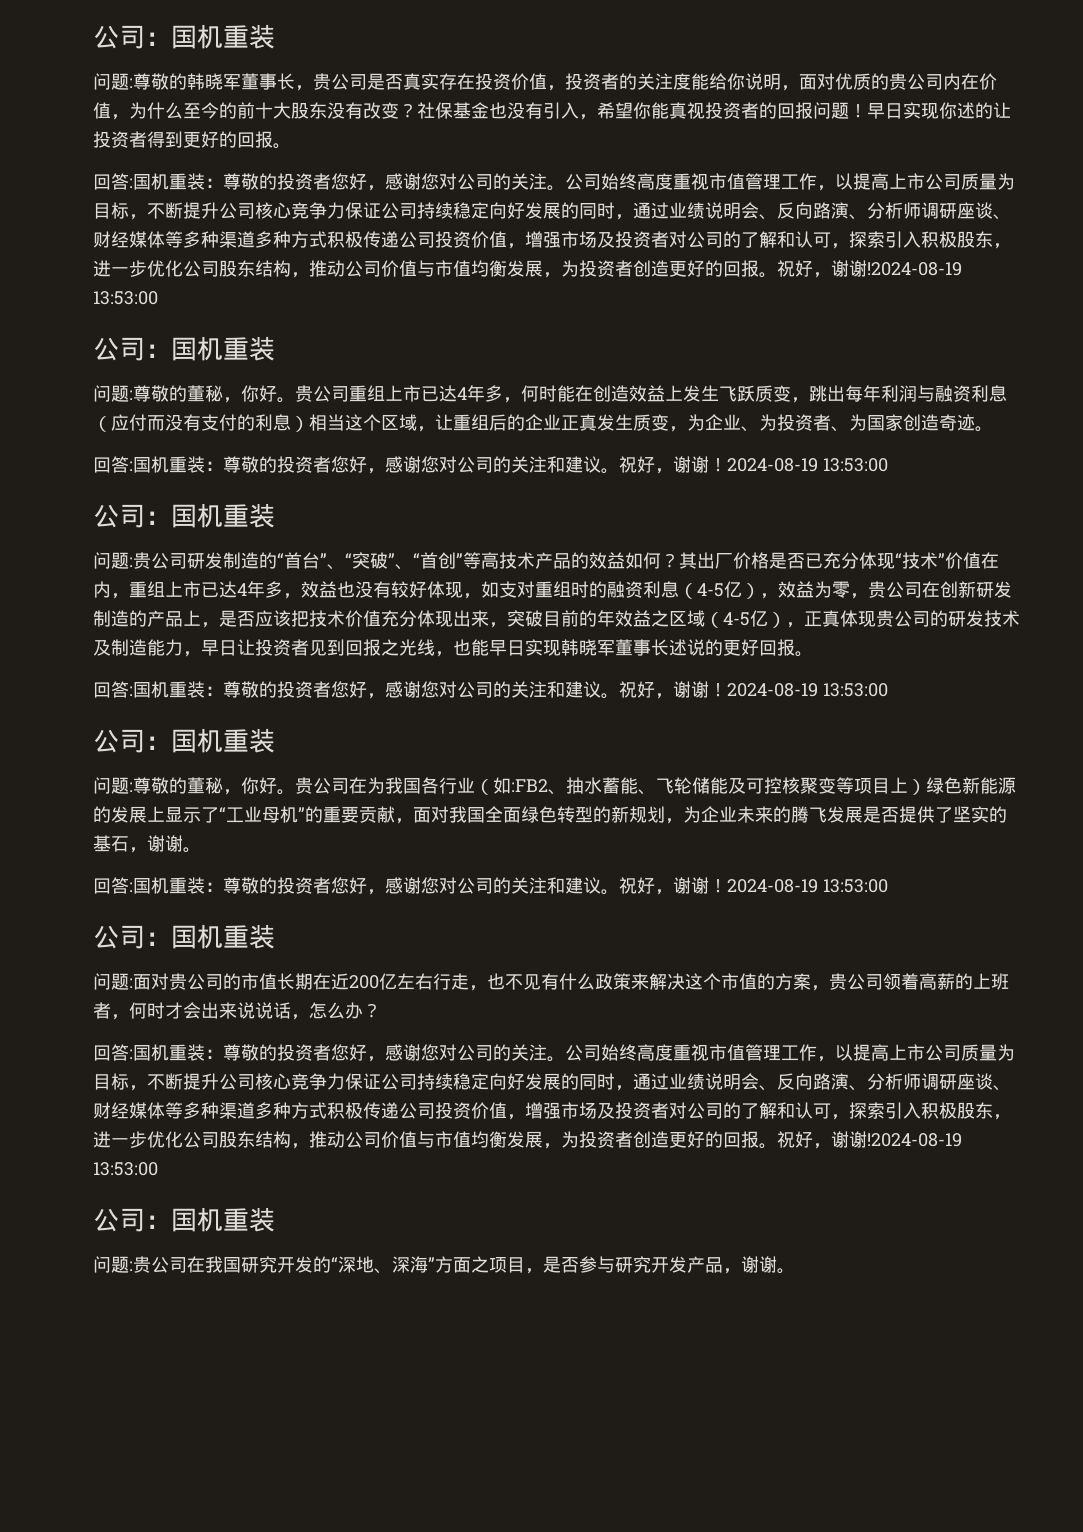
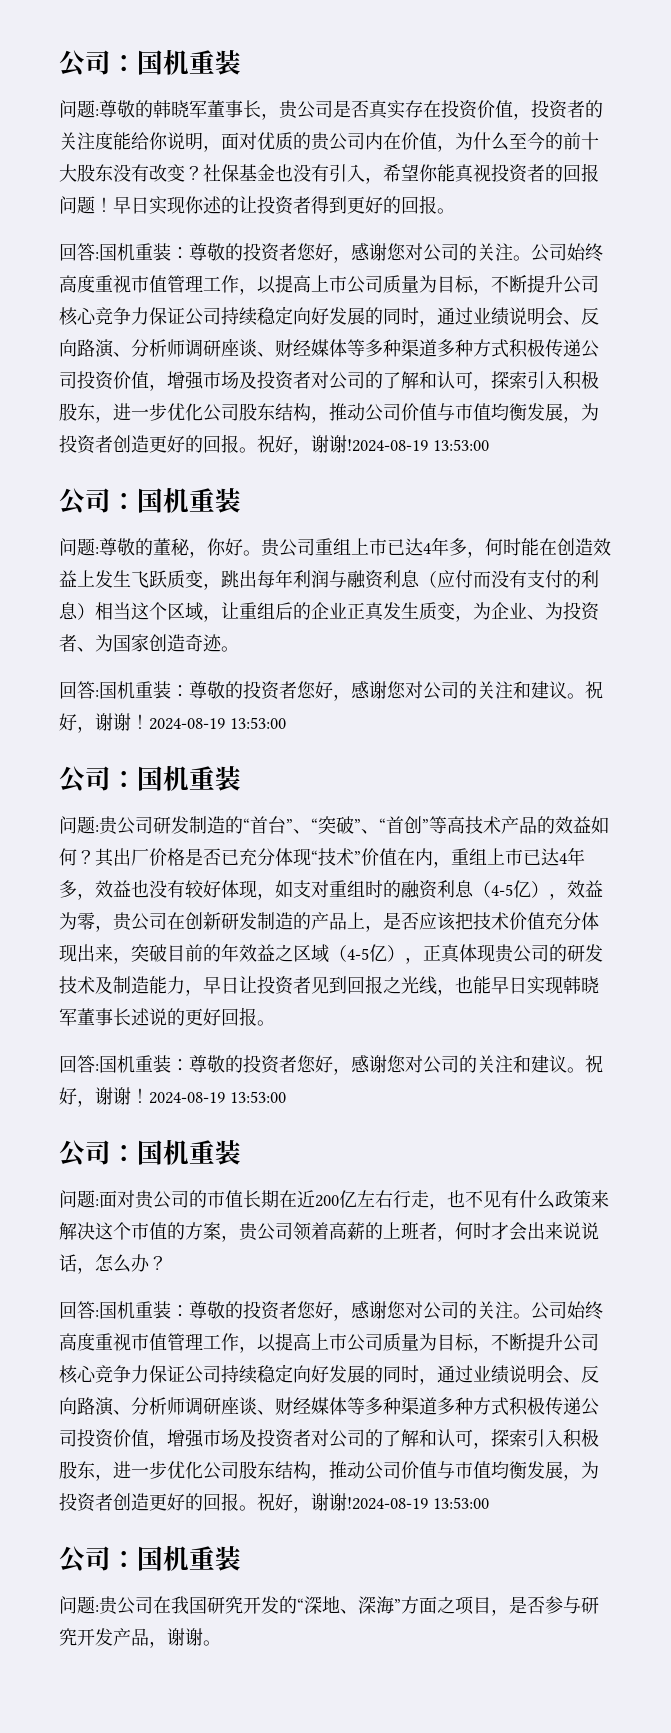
- 问题:尊敬的董秘，你好。贵公司在为我国各行业（如:FB2、抽水蓄能、飞轮储能及可控核聚变等项目上）绿色新能源的发展上显示了“工业母机”的重要贡献，面对我国全面绿色转型的新规划，为企业未来的腾飞发展是否提供了坚实的基石，谢谢。
- 回答:国机重装：尊敬的投资者您好，感谢您对公司的关注和建议。祝好，谢谢！2024-08-19 13:53:00
- 公司：国机重装

